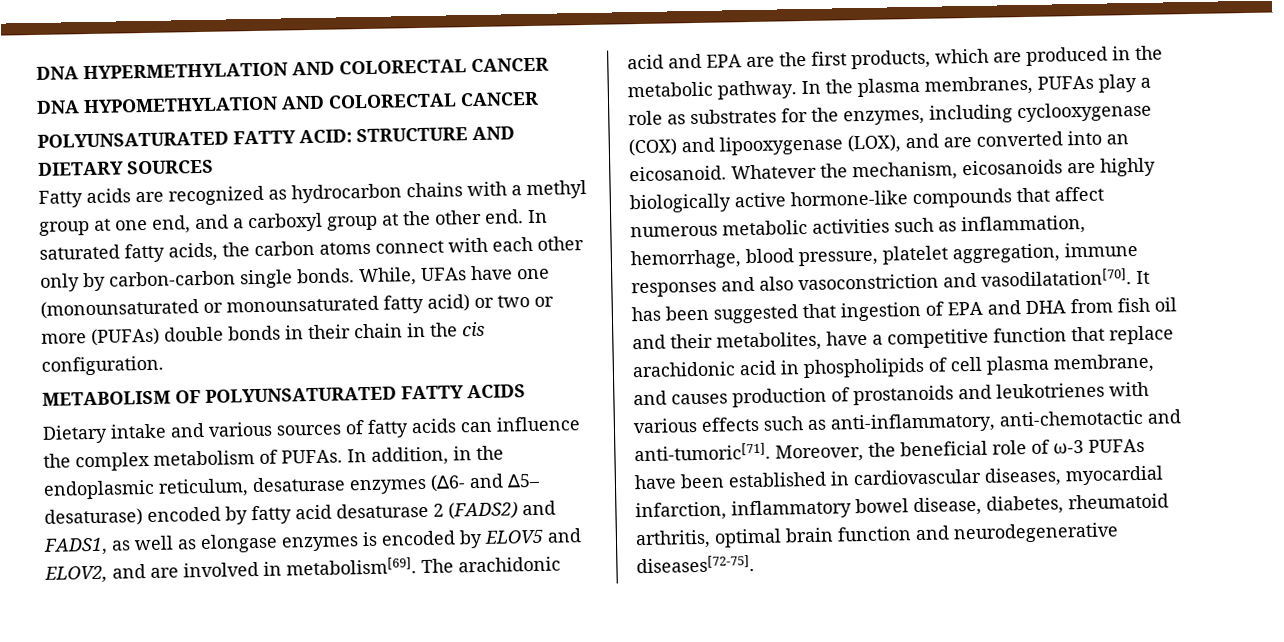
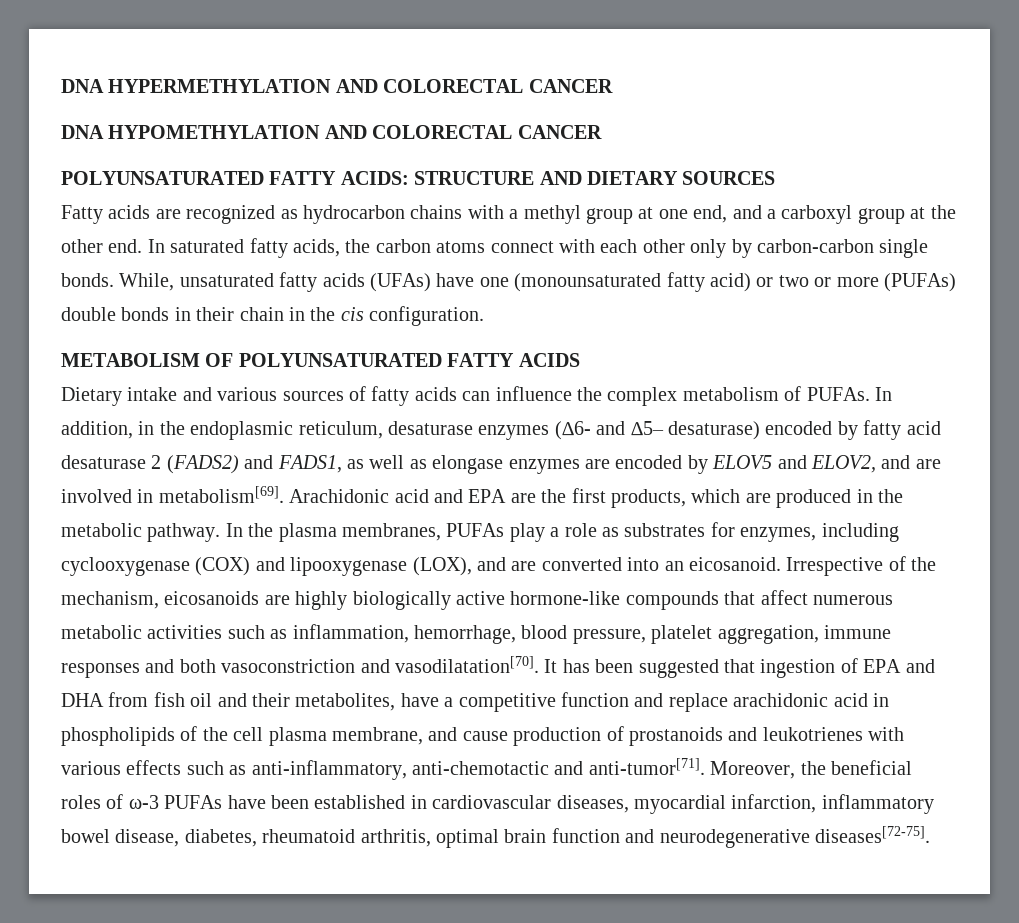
- POLYUNSATURATED FATTY ACID: STRUCTURE AND DIETARY SOURCES
+ POLYUNSATURATED FATTY ACIDS: STRUCTURE AND DIETARY SOURCES
- While, UFAs have one (monounsaturated or monounsaturated fatty acid) or two or more (PUFAs) double bonds in their chain in the cis configuration.
+ While, unsaturated fatty acids (UFAs) have one (monounsaturated fatty acid) or two or more (PUFAs) double bonds in their chain in the cis configuration.
- In addition, in the endoplasmic reticulum, desaturase enzymes (∆6- and ∆5– desaturase) encoded by fatty acid desaturase 2 (FADS2) and FADS1, as well as elongase enzymes is encoded by ELOV5 and ELOV2, and are involved in metabolism[69].
+ In addition, in the endoplasmic reticulum, desaturase enzymes (∆6- and ∆5– desaturase) encoded by fatty acid desaturase 2 (FADS2) and FADS1, as well as elongase enzymes are encoded by ELOV5 and ELOV2, and are involved in metabolism[69].
- The arachidonic acid and EPA are the first products, which are produced in the metabolic pathway.
+ Arachidonic acid and EPA are the first products, which are produced in the metabolic pathway.
- In the plasma membranes, PUFAs play a role as substrates for the enzymes, including cyclooxygenase (COX) and lipooxygenase (LOX), and are converted into an eicosanoid.
+ In the plasma membranes, PUFAs play a role as substrates for enzymes, including cyclooxygenase (COX) and lipooxygenase (LOX), and are converted into an eicosanoid.
- Whatever the mechanism, eicosanoids are highly biologically active hormone-like compounds that affect numerous metabolic activities such as inflammation, hemorrhage, blood pressure, platelet aggregation, immune responses and also vasoconstriction and vasodilatation[70].
+ Irrespective of the mechanism, eicosanoids are highly biologically active hormone-like compounds that affect numerous metabolic activities such as inflammation, hemorrhage, blood pressure, platelet aggregation, immune responses and both vasoconstriction and vasodilatation[70].
- It has been suggested that ingestion of EPA and DHA from fish oil and their metabolites, have a competitive function that replace arachidonic acid in phospholipids of cell plasma membrane, and causes production of prostanoids and leukotrienes with various effects such as anti-inflammatory, anti-chemotactic and anti-tumoric[71].
+ It has been suggested that ingestion of EPA and DHA from fish oil and their metabolites, have a competitive function and replace arachidonic acid in phospholipids of the cell plasma membrane, and cause production of prostanoids and leukotrienes with various effects such as anti-inflammatory, anti-chemotactic and anti-tumor[71].
- Moreover, the beneficial role of ω-3 PUFAs have been established in cardiovascular diseases, myocardial infarction, inflammatory bowel disease, diabetes, rheumatoid arthritis, optimal brain function and neurodegenerative diseases[72-75].
+ Moreover, the beneficial roles of ω-3 PUFAs have been established in cardiovascular diseases, myocardial infarction, inflammatory bowel disease, diabetes, rheumatoid arthritis, optimal brain function and neurodegenerative diseases[72-75].

